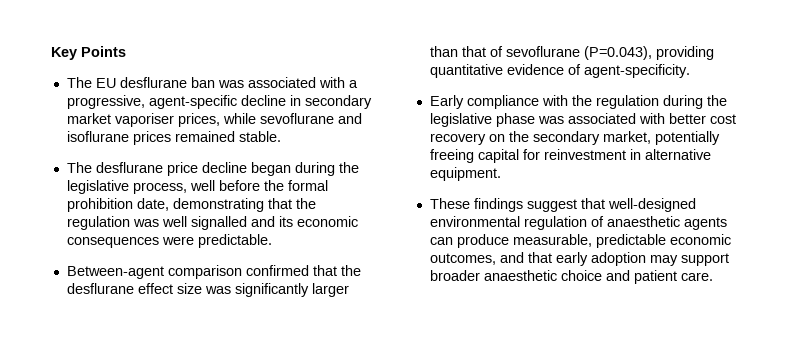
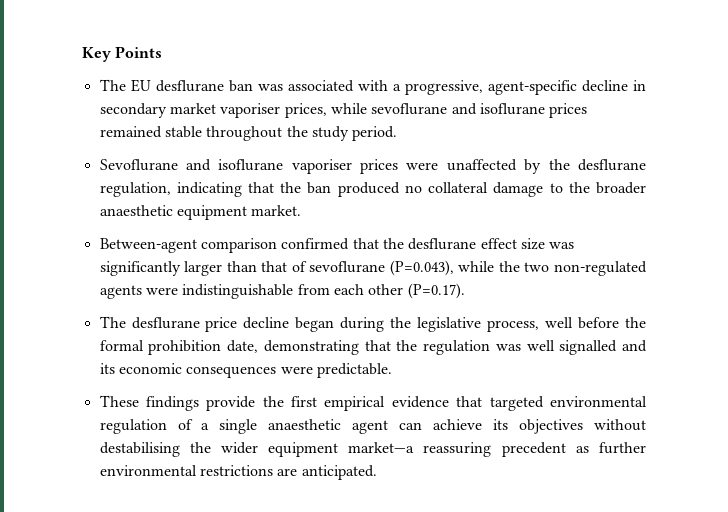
- The EU desflurane ban was associated with a progressive, agent-specific decline in secondary market vaporiser prices, while sevoflurane and isoflurane prices remained stable.
+ The EU desflurane ban was associated with a progressive, agent-specific decline in secondary market vaporiser prices, while sevoflurane and isoflurane prices remained stable throughout the study period.
+ Sevoflurane and isoflurane vaporiser prices were unaffected by the desflurane regulation, indicating that the ban produced no collateral damage to the broader anaesthetic equipment market.
+ Between-agent comparison confirmed that the desflurane effect size was significantly larger than that of sevoflurane (P=0.043), while the two non-regulated agents were indistinguishable from each other (P=0.17).
- Between-agent comparison confirmed that the desflurane effect size was significantly larger than that of sevoflurane (P=0.043), providing quantitative evidence of agent-specificity.
- Early compliance with the regulation during the legislative phase was associated with better cost recovery on the secondary market, potentially freeing capital for reinvestment in alternative equipment.
- These findings suggest that well-designed environmental regulation of anaesthetic agents can produce measurable, predictable economic outcomes, and that early adoption may support broader anaesthetic choice and patient care.
+ These findings provide the first empirical evidence that targeted environmental regulation of a single anaesthetic agent can achieve its objectives without destabilising the wider equipment market—a reassuring precedent as further environmental restrictions are anticipated.

